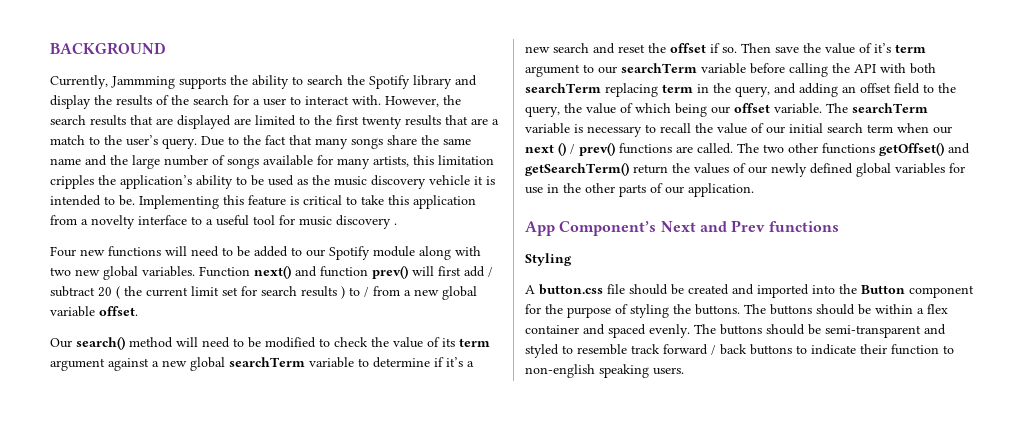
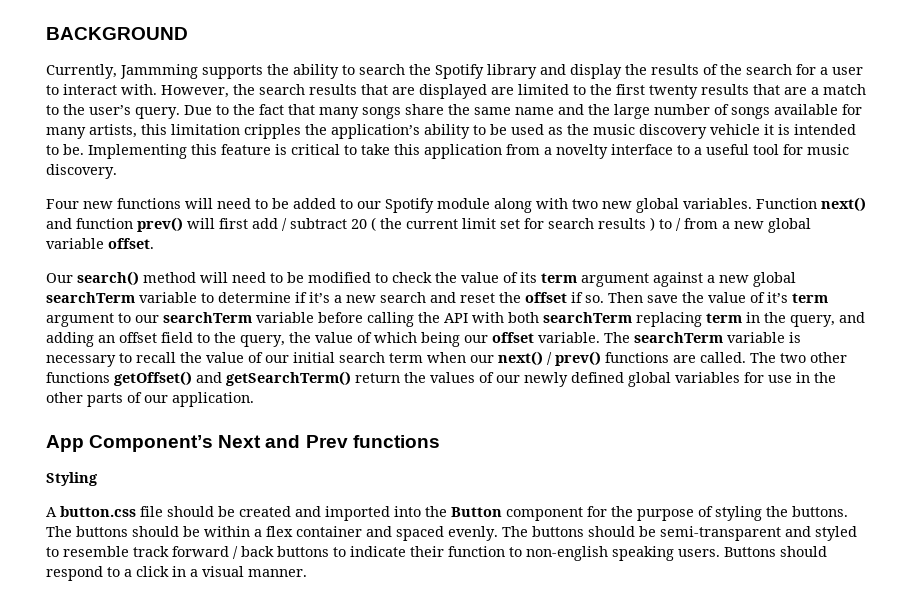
- Implementing this feature is critical to take this application from a novelty interface to a useful tool for music discovery .
+ Implementing this feature is critical to take this application from a novelty interface to a useful tool for music discovery.
- The searchTerm variable is necessary to recall the value of our initial search term when our next () / prev() functions are called.
+ The searchTerm variable is necessary to recall the value of our initial search term when our next() / prev() functions are called.
+ Buttons should respond to a click in a visual manner.

